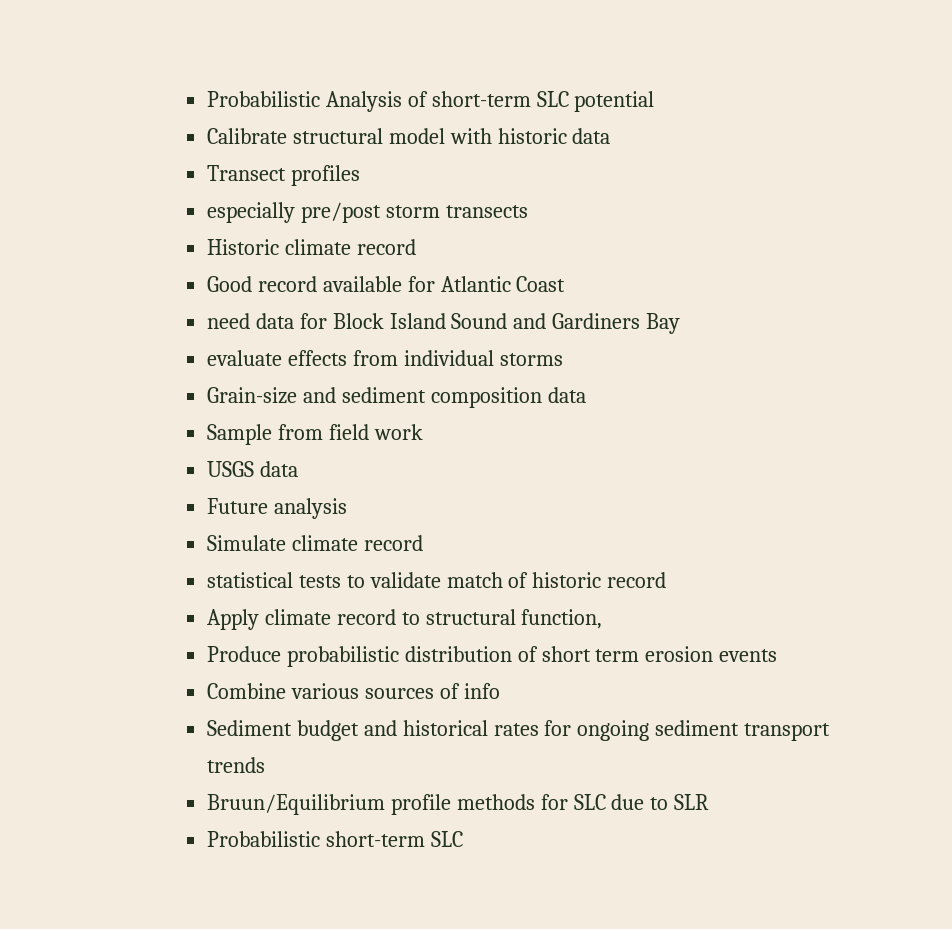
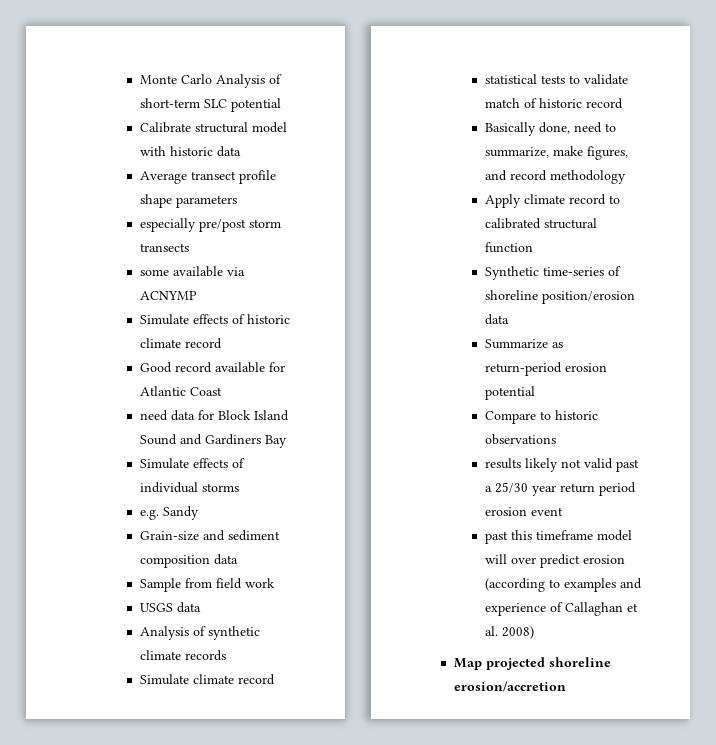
- Probabilistic Analysis of short-term SLC potential
+ Monte Carlo Analysis of short-term SLC potential
- Transect profiles
+ Average transect profile shape parameters
- Historic climate record
+ some available via ACNYMP
+ Simulate effects of historic climate record
- evaluate effects from individual storms
+ Simulate effects of individual storms
+ e.g. Sandy
- Future analysis
+ Analysis of synthetic climate records
- Apply climate record to structural function,
- Produce probabilistic distribution of short term erosion events
- Combine various sources of info
- Sediment budget and historical rates for ongoing sediment transport trends
- Bruun/Equilibrium profile methods for SLC due to SLR
- Probabilistic short-term SLC
+ Basically done, need to summarize, make figures, and record methodology
+ Apply climate record to calibrated structural function
+ Synthetic time-series of shoreline position/erosion data
+ Summarize as return-period erosion potential
+ Compare to historic observations
+ results likely not valid past a 25/30 year return period erosion event
+ past this timeframe model will over predict erosion (according to examples and experience of Callaghan et al. 2008)
+ Map projected shoreline erosion/accretion

